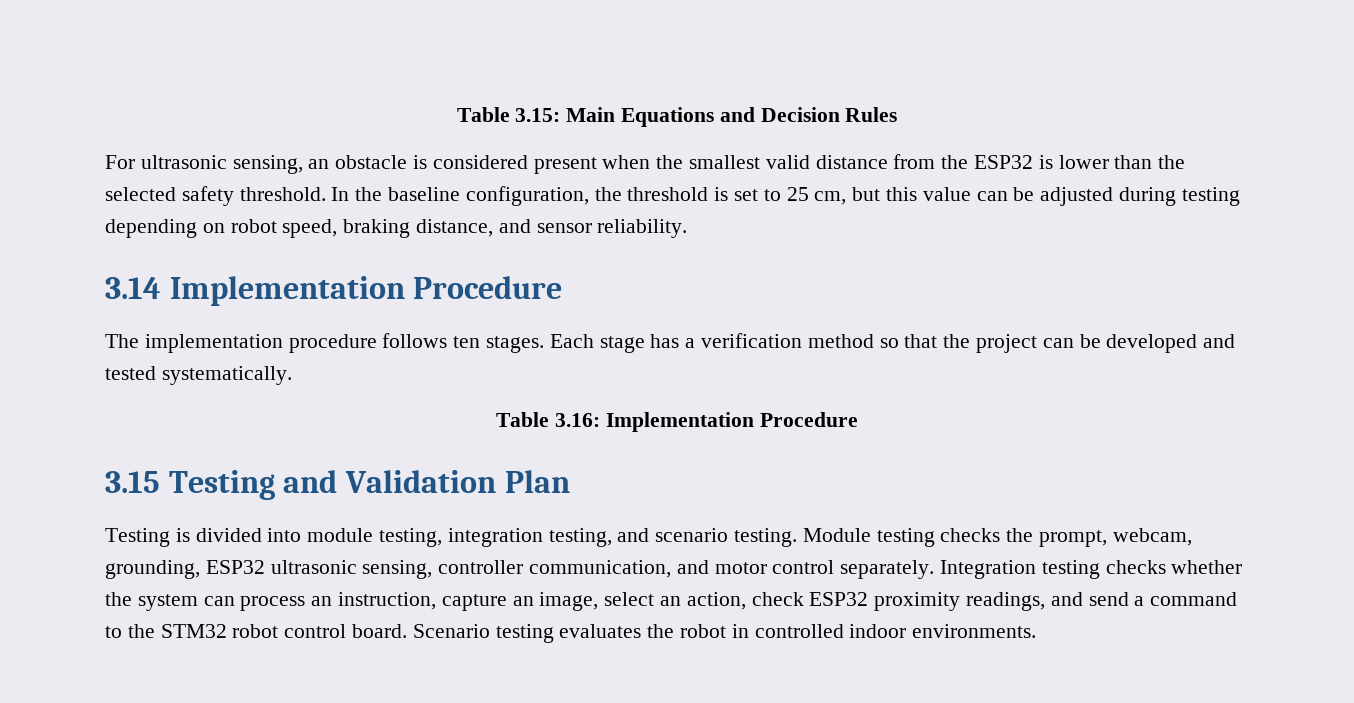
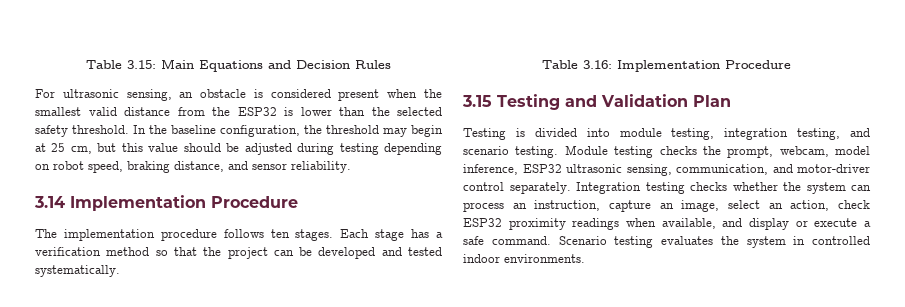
- In the baseline configuration, the threshold is set to 25 cm, but this value can be adjusted during testing depending on robot speed, braking distance, and sensor reliability.
+ In the baseline configuration, the threshold may begin at 25 cm, but this value should be adjusted during testing depending on robot speed, braking distance, and sensor reliability.
- Module testing checks the prompt, webcam, grounding, ESP32 ultrasonic sensing, controller communication, and motor control separately.
+ Module testing checks the prompt, webcam, model inference, ESP32 ultrasonic sensing, communication, and motor-driver control separately.
- Integration testing checks whether the system can process an instruction, capture an image, select an action, check ESP32 proximity readings, and send a command to the STM32 robot control board.
+ Integration testing checks whether the system can process an instruction, capture an image, select an action, check ESP32 proximity readings when available, and display or execute a safe command.
- Scenario testing evaluates the robot in controlled indoor environments.
+ Scenario testing evaluates the system in controlled indoor environments.

